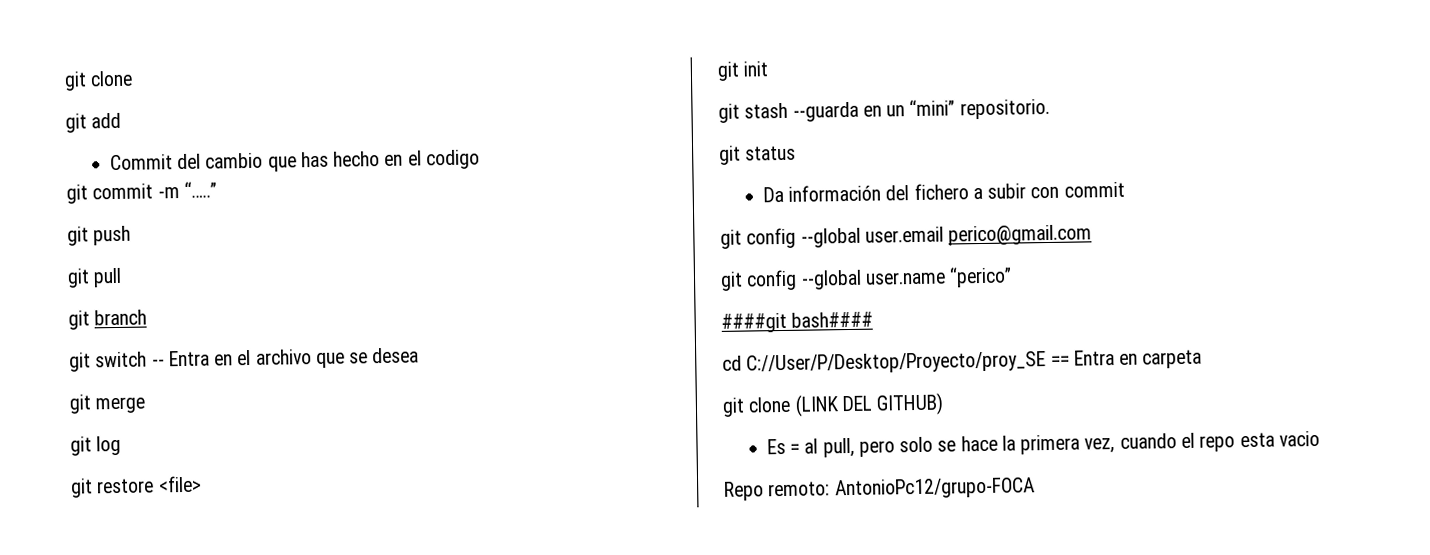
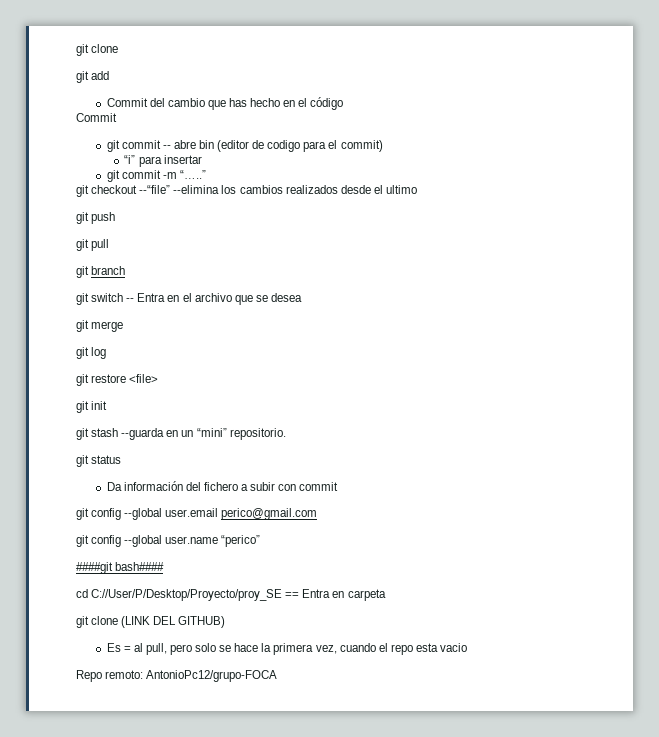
- Commit del cambio que has hecho en el codigo
+ Commit del cambio que has hecho en el código
+ Commit
+ git commit -- abre bin (editor de codigo para el commit)
+ “i” para insertar
  git commit -m “…..”
+ git checkout --“file” --elimina los cambios realizados desde el ultimo

